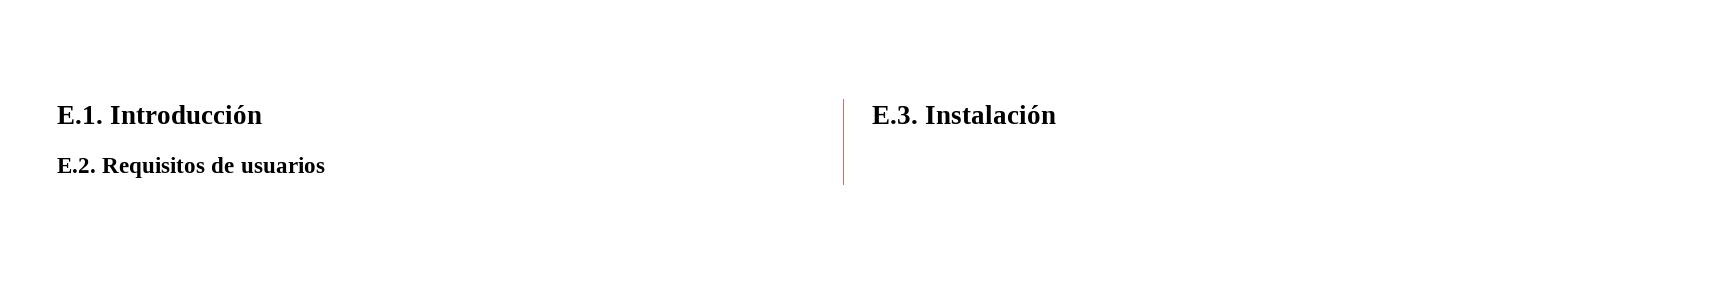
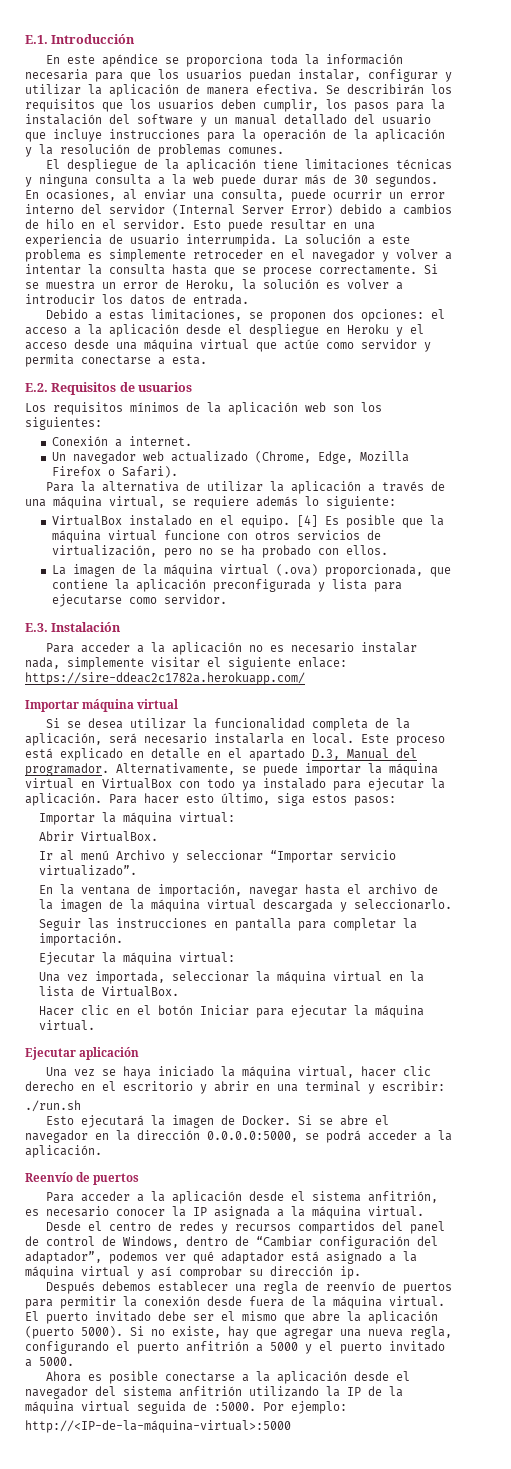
+ En este apéndice se proporciona toda la información necesaria para que los usuarios puedan instalar, configurar y utilizar la aplicación de manera efectiva. Se describirán los requisitos que los usuarios deben cumplir, los pasos para la instalación del software y un manual detallado del usuario que incluye instrucciones para la operación de la aplicación y la resolución de problemas comunes.
+ El despliegue de la aplicación tiene limitaciones técnicas y ninguna consulta a la web puede durar más de 30 segundos. En ocasiones, al enviar una consulta, puede ocurrir un error interno del servidor (Internal Server Error) debido a cambios de hilo en el servidor. Esto puede resultar en una experiencia de usuario interrumpida. La solución a este problema es simplemente retroceder en el navegador y volver a intentar la consulta hasta que se procese correctamente. Si se muestra un error de Heroku, la solución es volver a introducir los datos de entrada.
+ Debido a estas limitaciones, se proponen dos opciones: el acceso a la aplicación desde el despliegue en Heroku y el acceso desde una máquina virtual que actúe como servidor y permita conectarse a esta.
  E.2. Requisitos de usuarios
+ Los requisitos mínimos de la aplicación web son los siguientes:
+ Conexión a internet.
+ Un navegador web actualizado (Chrome, Edge, Mozilla Firefox o Safari).
+ Para la alternativa de utilizar la aplicación a través de una máquina virtual, se requiere además lo siguiente:
+ VirtualBox instalado en el equipo. [4] Es posible que la máquina virtual funcione con otros servicios de virtualización, pero no se ha probado con ellos.
+ La imagen de la máquina virtual (.ova) proporcionada, que contiene la aplicación preconfigurada y lista para ejecutarse como servidor.
  E.3. Instalación
+ Para acceder a la aplicación no es necesario instalar nada, simplemente visitar el siguiente enlace: https://sire-ddeac2c1782a.herokuapp.com/
+ Importar máquina virtual
+ Si se desea utilizar la funcionalidad completa de la aplicación, será necesario instalarla en local. Este proceso está explicado en detalle en el apartado D.3, Manual del programador. Alternativamente, se puede importar la máquina virtual en VirtualBox con todo ya instalado para ejecutar la aplicación. Para hacer esto último, siga estos pasos:
+ Importar la máquina virtual:
+ Abrir VirtualBox.
+ Ir al menú Archivo y seleccionar “Importar servicio virtualizado”.
+ En la ventana de importación, navegar hasta el archivo de la imagen de la máquina virtual descargada y seleccionarlo.
+ Seguir las instrucciones en pantalla para completar la importación.
+ Ejecutar la máquina virtual:
+ Una vez importada, seleccionar la máquina virtual en la lista de VirtualBox.
+ Hacer clic en el botón Iniciar para ejecutar la máquina virtual.
+ Ejecutar aplicación
+ Una vez se haya iniciado la máquina virtual, hacer clic derecho en el escritorio y abrir en una terminal y escribir:
+ ./run.sh
+ Esto ejecutará la imagen de Docker. Si se abre el navegador en la dirección 0.0.0.0:5000, se podrá acceder a la aplicación.
+ Reenvío de puertos
+ Para acceder a la aplicación desde el sistema anfitrión, es necesario conocer la IP asignada a la máquina virtual.
+ Desde el centro de redes y recursos compartidos del panel de control de Windows, dentro de “Cambiar configuración del adaptador”, podemos ver qué adaptador está asignado a la máquina virtual y así comprobar su dirección ip.
+ Después debemos establecer una regla de reenvío de puertos para permitir la conexión desde fuera de la máquina virtual. El puerto invitado debe ser el mismo que abre la aplicación (puerto 5000). Si no existe, hay que agregar una nueva regla, configurando el puerto anfitrión a 5000 y el puerto invitado a 5000.
+ Ahora es posible conectarse a la aplicación desde el navegador del sistema anfitrión utilizando la IP de la máquina virtual seguida de :5000. Por ejemplo:
+ http://<IP-de-la-máquina-virtual>:5000

